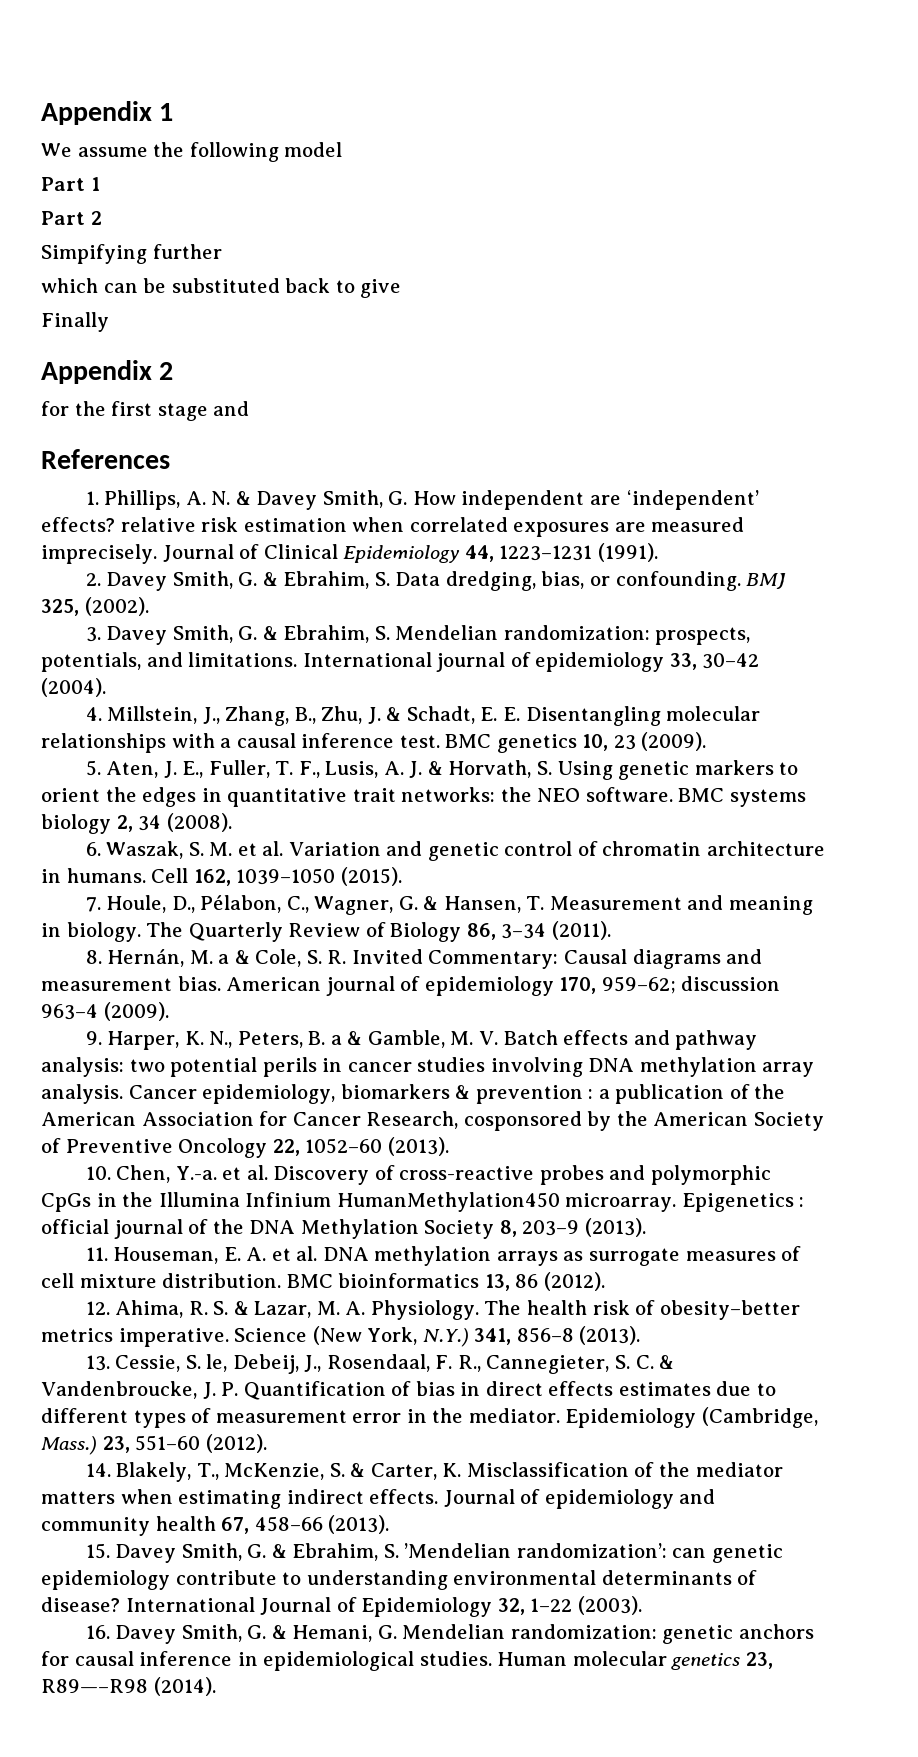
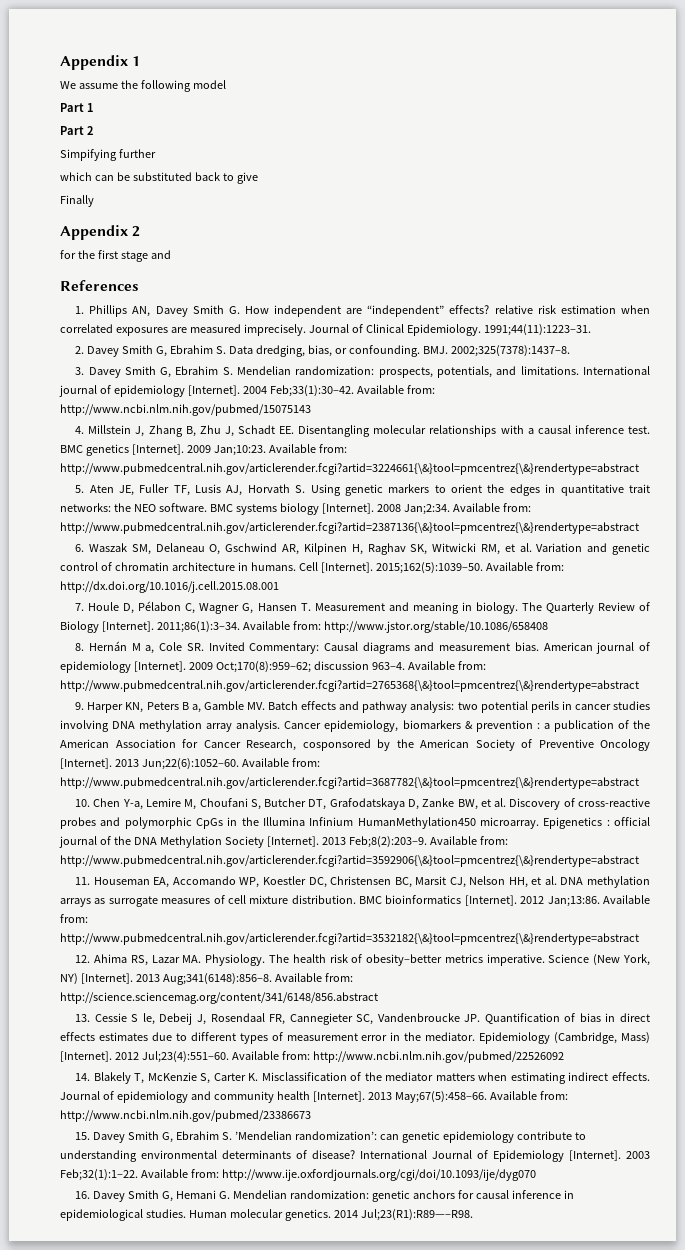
- 1. Phillips, A. N. & Davey Smith, G. How independent are ‘independent’ effects? relative risk estimation when correlated exposures are measured imprecisely.
+ 1. Phillips AN, Davey Smith G. How independent are “independent” effects? relative risk estimation when correlated exposures are measured imprecisely.
- Journal of Clinical Epidemiology 44, 1223–1231 (1991).
- 2. Davey Smith, G. & Ebrahim, S. Data dredging, bias, or confounding.
+ Journal of Clinical Epidemiology. 1991;44(11):1223–31.
+ 2. Davey Smith G, Ebrahim S. Data dredging, bias, or confounding.
- BMJ 325, (2002).
+ BMJ. 2002;325(7378):1437–8.
- 3. Davey Smith, G. & Ebrahim, S. Mendelian randomization: prospects, potentials, and limitations.
+ 3. Davey Smith G, Ebrahim S. Mendelian randomization: prospects, potentials, and limitations.
- International journal of epidemiology 33, 30–42 (2004).
- 4. Millstein, J., Zhang, B., Zhu, J. & Schadt, E. E. Disentangling molecular relationships with a causal inference test.
+ International journal of epidemiology [Internet]. 2004 Feb;33(1):30–42. Available from: http://www.ncbi.nlm.nih.gov/pubmed/15075143
+ 4. Millstein J, Zhang B, Zhu J, Schadt EE. Disentangling molecular relationships with a causal inference test.
- BMC genetics 10, 23 (2009).
- 5. Aten, J. E., Fuller, T. F., Lusis, A. J. & Horvath, S. Using genetic markers to orient the edges in quantitative trait networks: the NEO software.
+ BMC genetics [Internet]. 2009 Jan;10:23. Available from: http://www.pubmedcentral.nih.gov/articlerender.fcgi?artid=3224661{\&}tool=pmcentrez{\&}rendertype=abstract
+ 5. Aten JE, Fuller TF, Lusis AJ, Horvath S. Using genetic markers to orient the edges in quantitative trait networks: the NEO software.
- BMC systems biology 2, 34 (2008).
- 6. Waszak, S. M. et al. Variation and genetic control of chromatin architecture in humans.
+ BMC systems biology [Internet]. 2008 Jan;2:34. Available from: http://www.pubmedcentral.nih.gov/articlerender.fcgi?artid=2387136{\&}tool=pmcentrez{\&}rendertype=abstract
+ 6. Waszak SM, Delaneau O, Gschwind AR, Kilpinen H, Raghav SK, Witwicki RM, et al. Variation and genetic control of chromatin architecture in humans.
- Cell 162, 1039–1050 (2015).
- 7. Houle, D., Pélabon, C., Wagner, G. & Hansen, T. Measurement and meaning in biology.
+ Cell [Internet]. 2015;162(5):1039–50. Available from: http://dx.doi.org/10.1016/j.cell.2015.08.001
+ 7. Houle D, Pélabon C, Wagner G, Hansen T. Measurement and meaning in biology.
- The Quarterly Review of Biology 86, 3–34 (2011).
- 8. Hernán, M. a & Cole, S. R. Invited Commentary: Causal diagrams and measurement bias.
+ The Quarterly Review of Biology [Internet]. 2011;86(1):3–34. Available from: http://www.jstor.org/stable/10.1086/658408
+ 8. Hernán M a, Cole SR. Invited Commentary: Causal diagrams and measurement bias.
- American journal of epidemiology 170, 959–62; discussion 963–4 (2009).
- 9. Harper, K. N., Peters, B. a & Gamble, M. V. Batch effects and pathway analysis: two potential perils in cancer studies involving DNA methylation array analysis.
+ American journal of epidemiology [Internet]. 2009 Oct;170(8):959–62; discussion 963–4. Available from: http://www.pubmedcentral.nih.gov/articlerender.fcgi?artid=2765368{\&}tool=pmcentrez{\&}rendertype=abstract
+ 9. Harper KN, Peters B a, Gamble MV. Batch effects and pathway analysis: two potential perils in cancer studies involving DNA methylation array analysis.
- Cancer epidemiology, biomarkers & prevention : a publication of the American Association for Cancer Research, cosponsored by the American Society of Preventive Oncology 22, 1052–60 (2013).
- 10. Chen, Y.-a. et al. Discovery of cross-reactive probes and polymorphic CpGs in the Illumina Infinium HumanMethylation450 microarray.
+ Cancer epidemiology, biomarkers & prevention : a publication of the American Association for Cancer Research, cosponsored by the American Society of Preventive Oncology [Internet]. 2013 Jun;22(6):1052–60. Available from: http://www.pubmedcentral.nih.gov/articlerender.fcgi?artid=3687782{\&}tool=pmcentrez{\&}rendertype=abstract
+ 10. Chen Y-a, Lemire M, Choufani S, Butcher DT, Grafodatskaya D, Zanke BW, et al. Discovery of cross-reactive probes and polymorphic CpGs in the Illumina Infinium HumanMethylation450 microarray.
- Epigenetics : official journal of the DNA Methylation Society 8, 203–9 (2013).
- 11. Houseman, E. A. et al. DNA methylation arrays as surrogate measures of cell mixture distribution.
+ Epigenetics : official journal of the DNA Methylation Society [Internet]. 2013 Feb;8(2):203–9. Available from: http://www.pubmedcentral.nih.gov/articlerender.fcgi?artid=3592906{\&}tool=pmcentrez{\&}rendertype=abstract
+ 11. Houseman EA, Accomando WP, Koestler DC, Christensen BC, Marsit CJ, Nelson HH, et al. DNA methylation arrays as surrogate measures of cell mixture distribution.
- BMC bioinformatics 13, 86 (2012).
- 12. Ahima, R. S. & Lazar, M. A. Physiology.
+ BMC bioinformatics [Internet]. 2012 Jan;13:86. Available from: http://www.pubmedcentral.nih.gov/articlerender.fcgi?artid=3532182{\&}tool=pmcentrez{\&}rendertype=abstract
+ 12. Ahima RS, Lazar MA. Physiology.
- Science (New York, N.Y.) 341, 856–8 (2013).
- 13. Cessie, S. le, Debeij, J., Rosendaal, F. R., Cannegieter, S. C. & Vandenbroucke, J. P. Quantification of bias in direct effects estimates due to different types of measurement error in the mediator.
+ Science (New York, NY) [Internet]. 2013 Aug;341(6148):856–8. Available from: http://science.sciencemag.org/content/341/6148/856.abstract
+ 13. Cessie S le, Debeij J, Rosendaal FR, Cannegieter SC, Vandenbroucke JP. Quantification of bias in direct effects estimates due to different types of measurement error in the mediator.
- Epidemiology (Cambridge, Mass.) 23, 551–60 (2012).
- 14. Blakely, T., McKenzie, S. & Carter, K. Misclassification of the mediator matters when estimating indirect effects.
+ Epidemiology (Cambridge, Mass) [Internet]. 2012 Jul;23(4):551–60. Available from: http://www.ncbi.nlm.nih.gov/pubmed/22526092
+ 14. Blakely T, McKenzie S, Carter K. Misclassification of the mediator matters when estimating indirect effects.
- Journal of epidemiology and community health 67, 458–66 (2013).
- 15. Davey Smith, G. & Ebrahim, S. ’Mendelian randomization’: can genetic epidemiology contribute to understanding environmental determinants of disease?
+ Journal of epidemiology and community health [Internet]. 2013 May;67(5):458–66. Available from: http://www.ncbi.nlm.nih.gov/pubmed/23386673
+ 15. Davey Smith G, Ebrahim S. ’Mendelian randomization’: can genetic epidemiology contribute to understanding environmental determinants of disease?
- International Journal of Epidemiology 32, 1–22 (2003).
- 16. Davey Smith, G. & Hemani, G. Mendelian randomization: genetic anchors for causal inference in epidemiological studies.
+ International Journal of Epidemiology [Internet]. 2003 Feb;32(1):1–22. Available from: http://www.ije.oxfordjournals.org/cgi/doi/10.1093/ije/dyg070
+ 16. Davey Smith G, Hemani G. Mendelian randomization: genetic anchors for causal inference in epidemiological studies.
- Human molecular genetics 23, R89—–R98 (2014).
+ Human molecular genetics. 2014 Jul;23(R1):R89—–R98.

